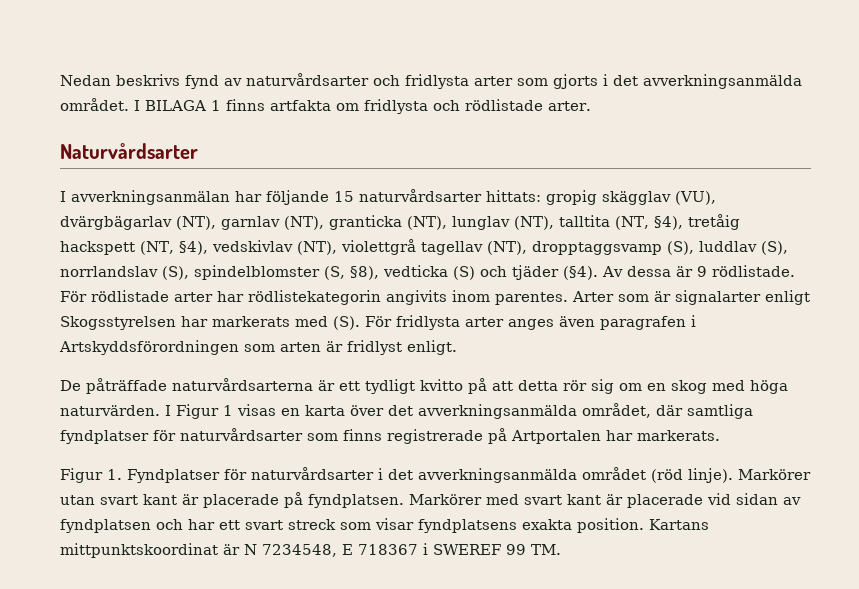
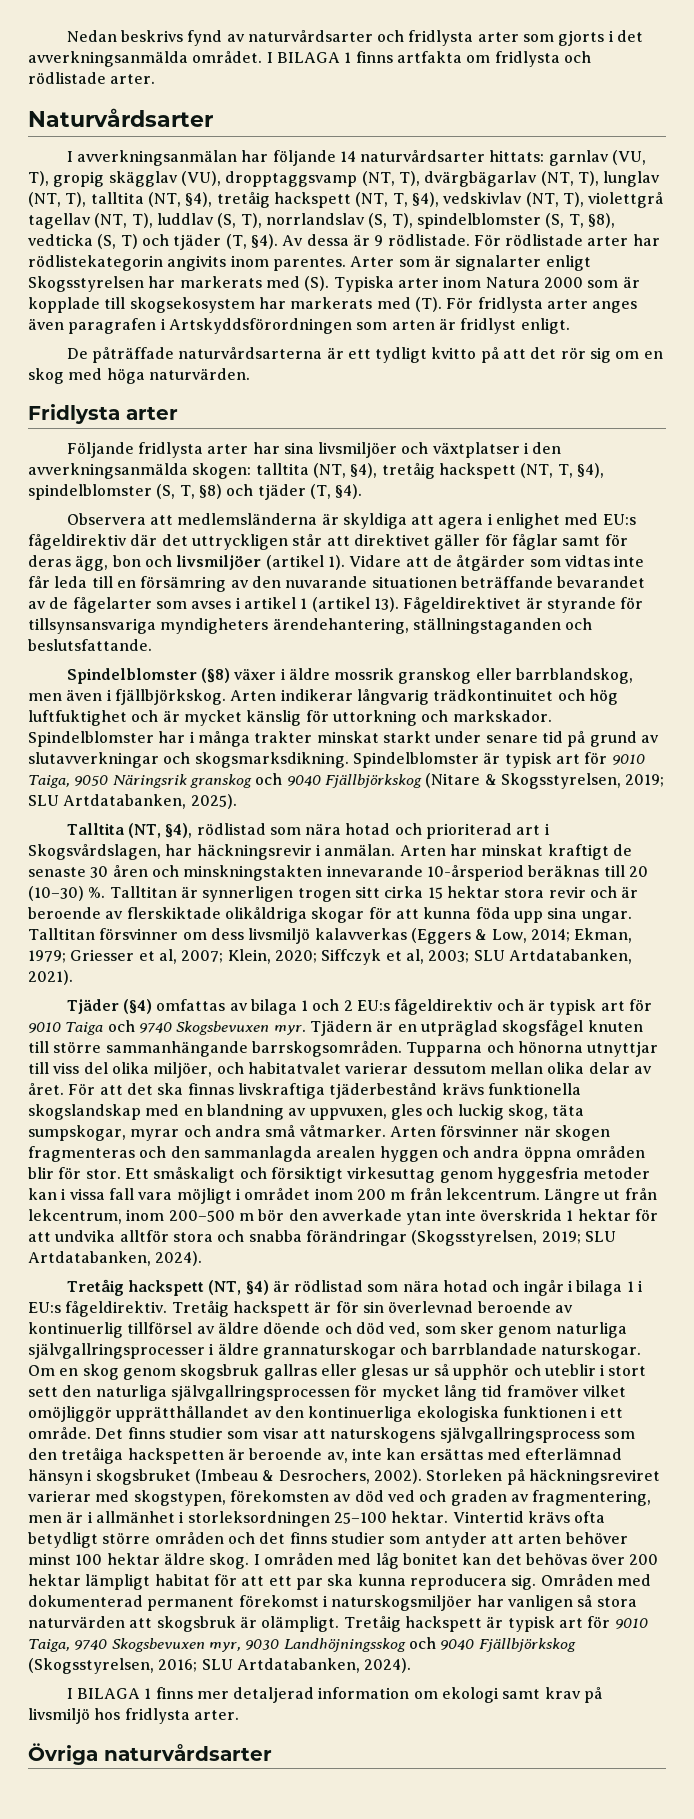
- I avverkningsanmälan har följande 15 naturvårdsarter hittats: gropig skägglav (VU), dvärgbägarlav (NT), garnlav (NT), granticka (NT), lunglav (NT), talltita (NT, §4), tretåig hackspett (NT, §4), vedskivlav (NT), violettgrå tagellav (NT), dropptaggsvamp (S), luddlav (S), norrlandslav (S), spindelblomster (S, §8), vedticka (S) och tjäder (§4).
+ I avverkningsanmälan har följande 14 naturvårdsarter hittats: garnlav (VU, T), gropig skägglav (VU), dropptaggsvamp (NT, T), dvärgbägarlav (NT, T), lunglav (NT, T), talltita (NT, §4), tretåig hackspett (NT, T, §4), vedskivlav (NT, T), violettgrå tagellav (NT, T), luddlav (S, T), norrlandslav (S, T), spindelblomster (S, T, §8), vedticka (S, T) och tjäder (T, §4).
- Arter som är signalarter enligt Skogsstyrelsen har markerats med (S). För fridlysta arter anges även paragrafen i Artskyddsförordningen som arten är fridlyst enligt.
+ Arter som är signalarter enligt Skogsstyrelsen har markerats med (S). Typiska arter inom Natura 2000 som är kopplade till skogsekosystem har markerats med (T). För fridlysta arter anges även paragrafen i Artskyddsförordningen som arten är fridlyst enligt.
- De påträffade naturvårdsarterna är ett tydligt kvitto på att detta rör sig om en skog med höga naturvärden. I Figur 1 visas en karta över det avverkningsanmälda området, där samtliga fyndplatser för naturvårdsarter som finns registrerade på Artportalen har markerats.
- Figur 1. Fyndplatser för naturvårdsarter i det avverkningsanmälda området (röd linje). Markörer utan svart kant är placerade på fyndplatsen. Markörer med svart kant är placerade vid sidan av fyndplatsen och har ett svart streck som visar fyndplatsens exakta position. Kartans mittpunktskoordinat är N 7234548, E 718367 i SWEREF 99 TM.
+ De påträffade naturvårdsarterna är ett tydligt kvitto på att det rör sig om en skog med höga naturvärden.
+ Fridlysta arter
+ Följande fridlysta arter har sina livsmiljöer och växtplatser i den avverkningsanmälda skogen: talltita (NT, §4), tretåig hackspett (NT, T, §4), spindelblomster (S, T, §8) och tjäder (T, §4).
+ Observera att medlemsländerna är skyldiga att agera i enlighet med EU:s fågeldirektiv där det uttryckligen står att direktivet gäller för fåglar samt för deras ägg, bon och livsmiljöer (artikel 1). Vidare att de åtgärder som vidtas inte får leda till en försämring av den nuvarande situationen beträffande bevarandet av de fågelarter som avses i artikel 1 (artikel 13). Fågeldirektivet är styrande för tillsynsansvariga myndigheters ärendehantering, ställningstaganden och beslutsfattande.
+ Spindelblomster (§8) växer i äldre mossrik granskog eller barrblandskog, men även i fjällbjörkskog. Arten indikerar långvarig trädkontinuitet och hög luftfuktighet och är mycket känslig för uttorkning och markskador. Spindelblomster har i många trakter minskat starkt under senare tid på grund av slutavverkningar och skogsmarksdikning. Spindelblomster är typisk art för 9010 Taiga, 9050 Näringsrik granskog och 9040 Fjällbjörkskog (Nitare & Skogsstyrelsen, 2019; SLU Artdatabanken, 2025).
+ Talltita (NT, §4), rödlistad som nära hotad och prioriterad art i Skogsvårdslagen, har häckningsrevir i anmälan. Arten har minskat kraftigt de senaste 30 åren och minskningstakten innevarande 10-årsperiod beräknas till 20 (10–30) %. Talltitan är synnerligen trogen sitt cirka 15 hektar stora revir och är beroende av flerskiktade olikåldriga skogar för att kunna föda upp sina ungar. Talltitan försvinner om dess livsmiljö kalavverkas (Eggers & Low, 2014; Ekman, 1979; Griesser et al, 2007; Klein, 2020; Siffczyk et al, 2003; SLU Artdatabanken, 2021).
+ Tjäder (§4) omfattas av bilaga 1 och 2 EU:s fågeldirektiv och är typisk art för 9010 Taiga och 9740 Skogsbevuxen myr. Tjädern är en utpräglad skogsfågel knuten till större sammanhängande barrskogsområden. Tupparna och hönorna utnyttjar till viss del olika miljöer, och habitatvalet varierar dessutom mellan olika delar av året. För att det ska finnas livskraftiga tjäderbestånd krävs funktionella skogslandskap med en blandning av uppvuxen, gles och luckig skog, täta sumpskogar, myrar och andra små våtmarker. Arten försvinner när skogen fragmenteras och den sammanlagda arealen hyggen och andra öppna områden blir för stor. Ett småskaligt och försiktigt virkesuttag genom hyggesfria metoder kan i vissa fall vara möjligt i området inom 200 m från lekcentrum. Längre ut från lekcentrum, inom 200–500 m bör den avverkade ytan inte överskrida 1 hektar för att undvika alltför stora och snabba förändringar (Skogsstyrelsen, 2019; SLU Artdatabanken, 2024).
+ Tretåig hackspett (NT, §4) är rödlistad som nära hotad och ingår i bilaga 1 i EU:s fågeldirektiv. Tretåig hackspett är för sin överlevnad beroende av kontinuerlig tillförsel av äldre döende och död ved, som sker genom naturliga självgallringsprocesser i äldre grannaturskogar och barrblandade naturskogar. Om en skog genom skogsbruk gallras eller glesas ur så upphör och uteblir i stort sett den naturliga självgallringsprocessen för mycket lång tid framöver vilket omöjliggör upprätthållandet av den kontinuerliga ekologiska funktionen i ett område. Det finns studier som visar att naturskogens självgallringsprocess som den tretåiga hackspetten är beroende av, inte kan ersättas med efterlämnad hänsyn i skogsbruket (Imbeau & Desrochers, 2002). Storleken på häckningsreviret varierar med skogstypen, förekomsten av död ved och graden av fragmentering, men är i allmänhet i storleksordningen 25–100 hektar. Vintertid krävs ofta betydligt större områden och det finns studier som antyder att arten behöver minst 100 hektar äldre skog. I områden med låg bonitet kan det behövas över 200 hektar lämpligt habitat för att ett par ska kunna reproducera sig. Områden med dokumenterad permanent förekomst i naturskogsmiljöer har vanligen så stora naturvärden att skogsbruk är olämpligt. Tretåig hackspett är typisk art för 9010 Taiga, 9740 Skogsbevuxen myr, 9030 Landhöjningsskog och 9040 Fjällbjörkskog (Skogsstyrelsen, 2016; SLU Artdatabanken, 2024).
+ I BILAGA 1 finns mer detaljerad information om ekologi samt krav på livsmiljö hos fridlysta arter.
+ Övriga naturvårdsarter

